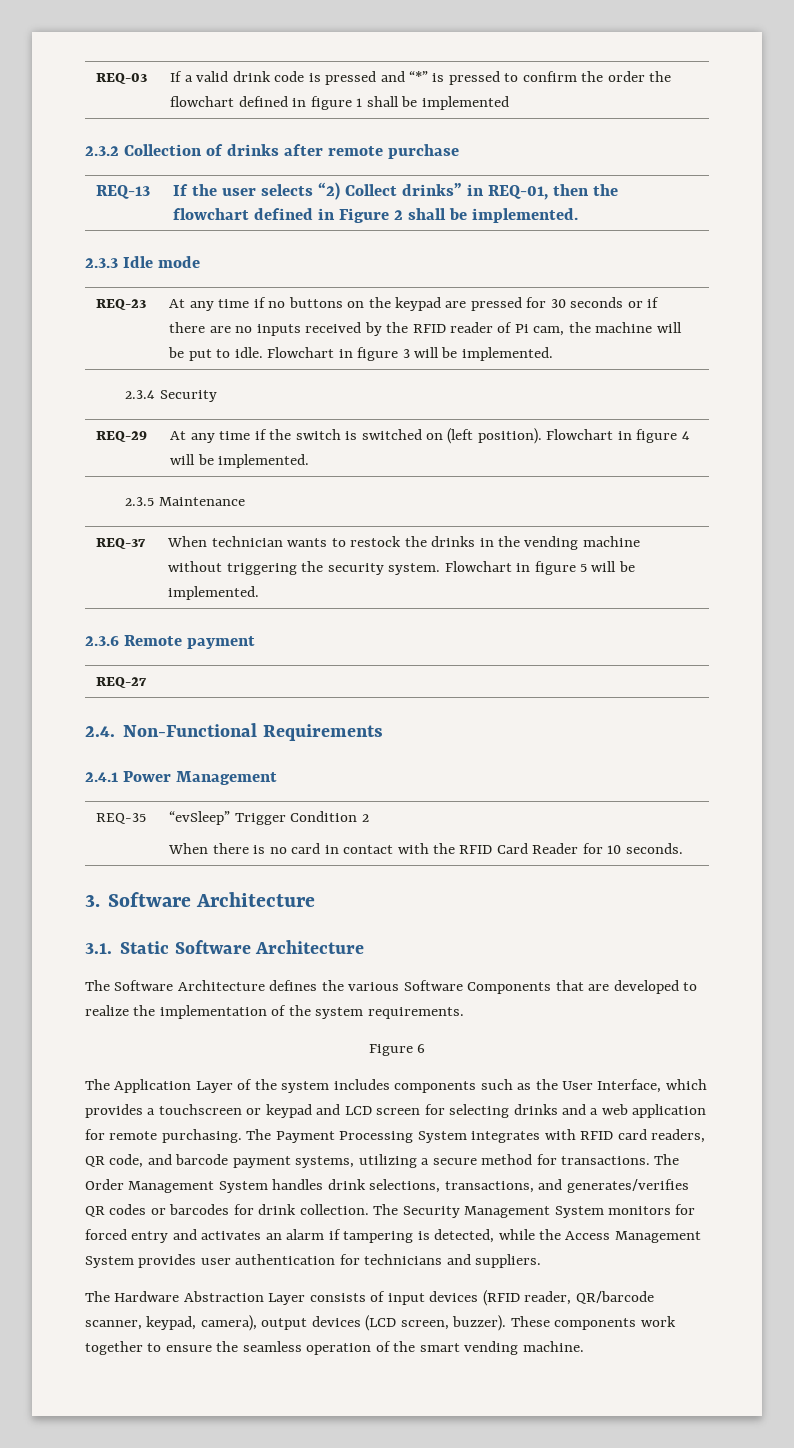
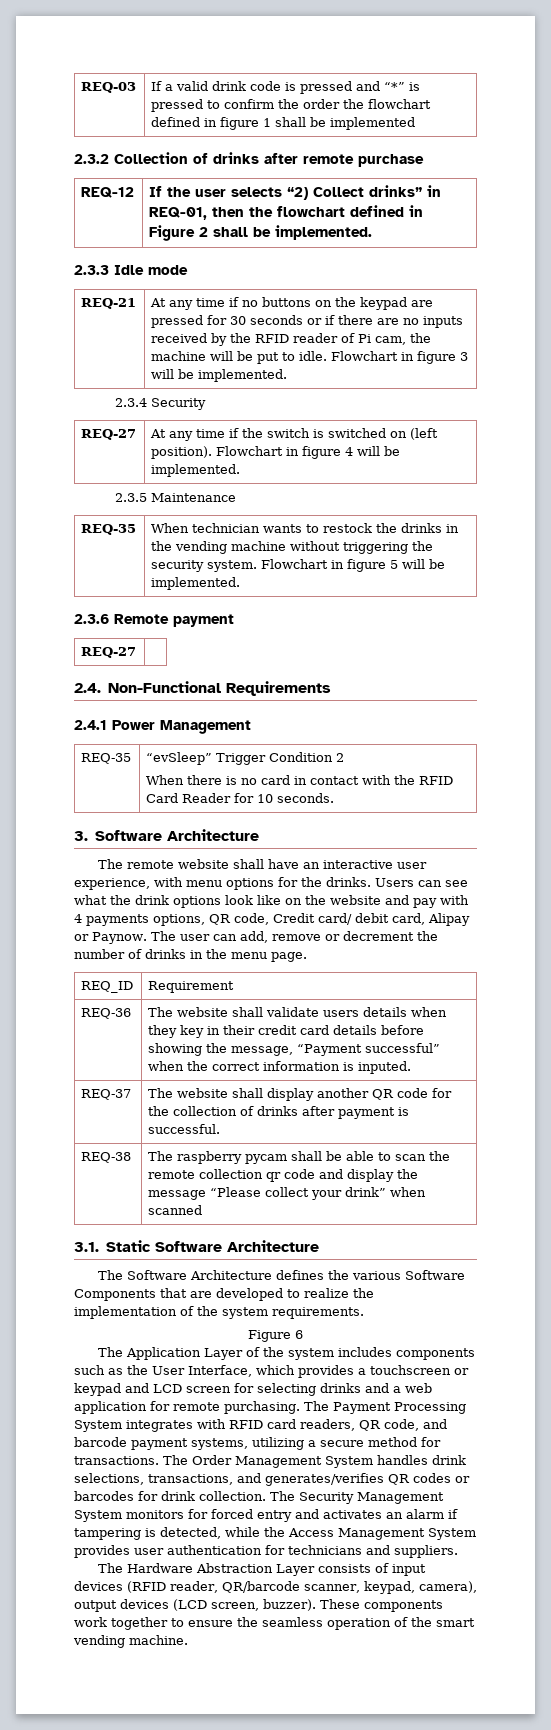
- REQ-13 | If the user selects “2) Collect drinks” in REQ-01, then the flowchart defined in Figure 2 shall be implemented.
+ REQ-12 | If the user selects “2) Collect drinks” in REQ-01, then the flowchart defined in Figure 2 shall be implemented.
- REQ-23
+ REQ-21
- REQ-29 | At any time if the switch is switched on (left position). Flowchart in figure 4 will be implemented.
+ REQ-27 | At any time if the switch is switched on (left position). Flowchart in figure 4 will be implemented.
- REQ-37 | When technician wants to restock the drinks in the vending machine without triggering the security system. Flowchart in figure 5 will be implemented.
+ REQ-35 | When technician wants to restock the drinks in the vending machine without triggering the security system. Flowchart in figure 5 will be implemented.
+ The remote website shall have an interactive user experience, with menu options for the drinks. Users can see what the drink options look like on the website and pay with 4 payments options, QR code, Credit card/ debit card, Alipay or Paynow. The user can add, remove or decrement the number of drinks in the menu page.
+ REQ_ID | Requirement
+ REQ-36 | The website shall validate users details when they key in their credit card details before showing the message, “Payment successful” when the correct information is inputed.
+ REQ-37 | The website shall display another QR code for the collection of drinks after payment is successful.
+ REQ-38 | The raspberry pycam shall be able to scan the remote collection qr code and display the message “Please collect your drink” when scanned

